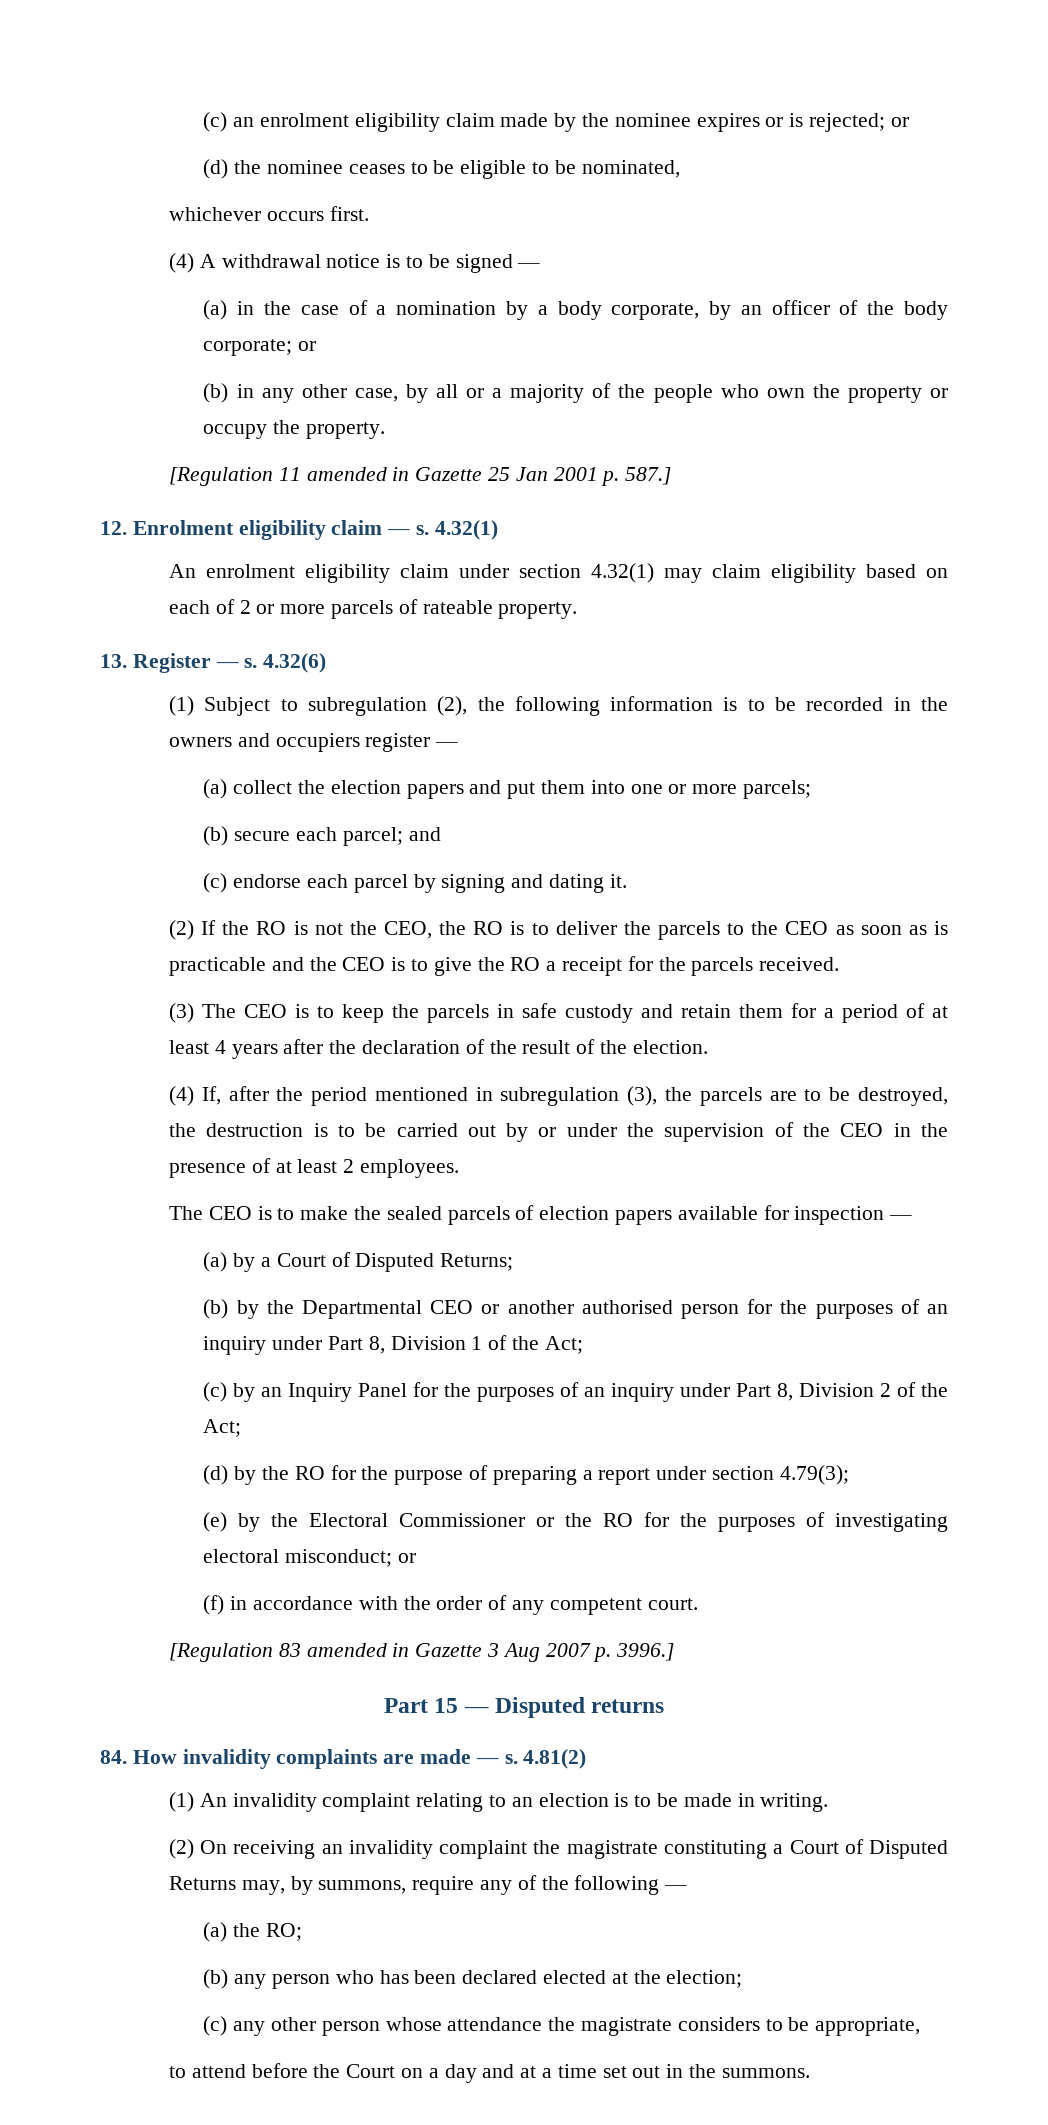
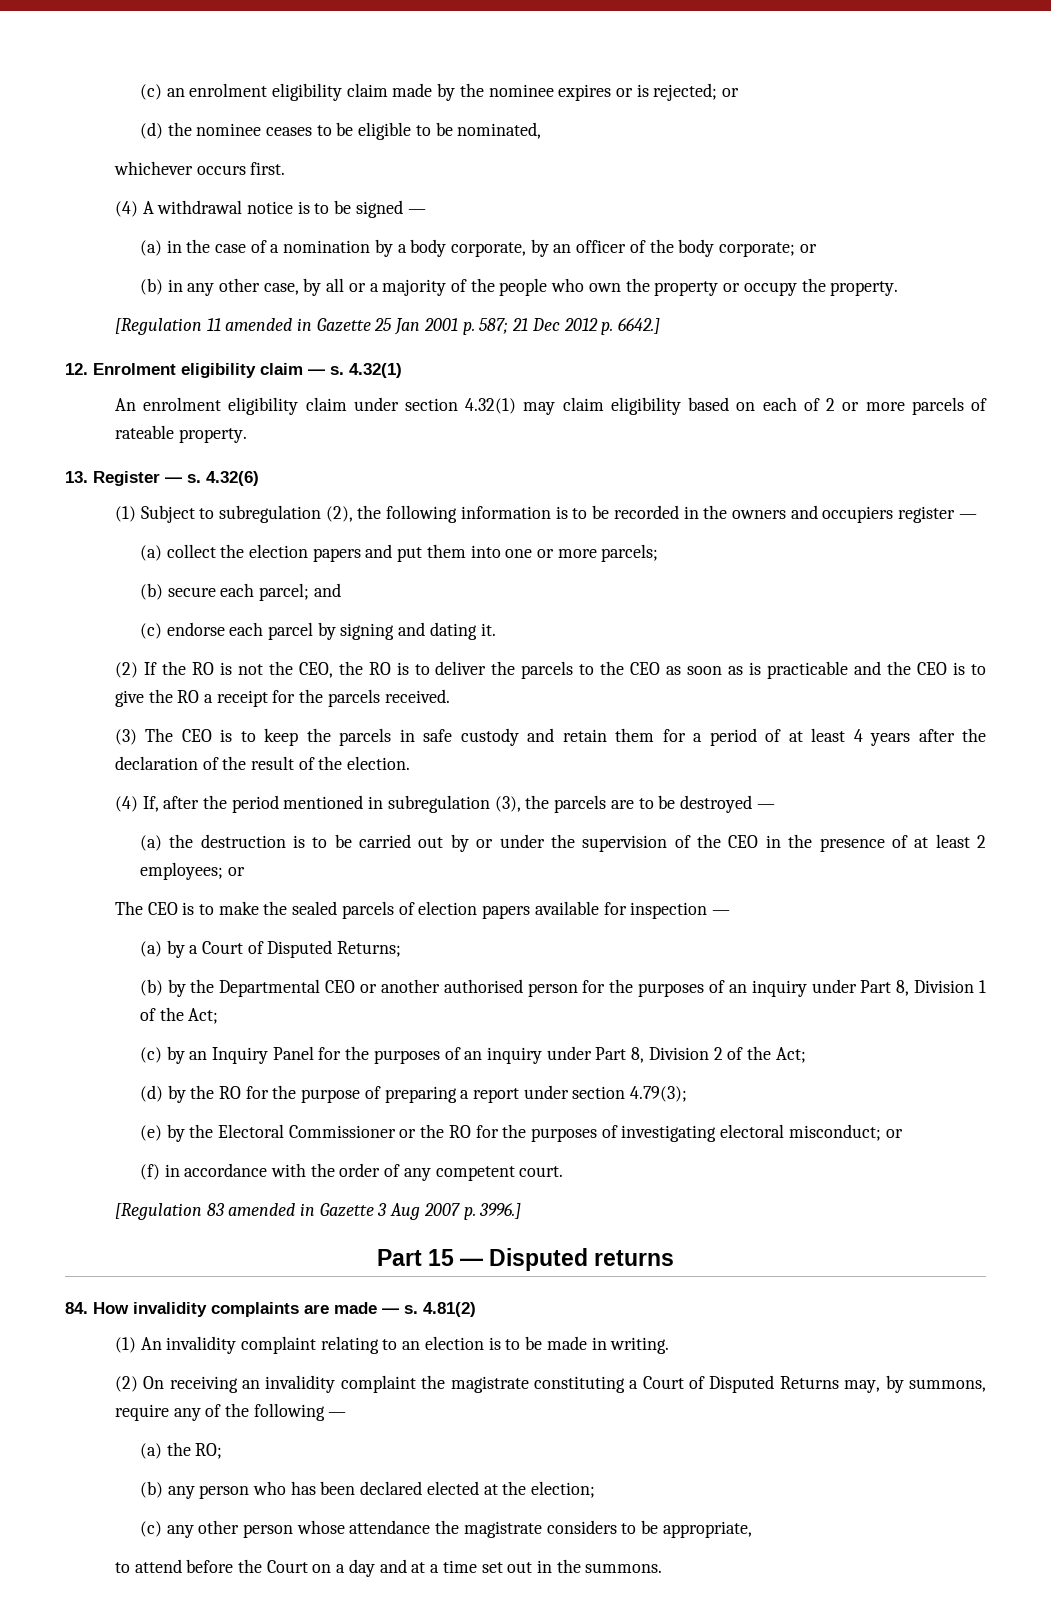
- [Regulation 11 amended in Gazette 25 Jan 2001 p. 587.]
+ [Regulation 11 amended in Gazette 25 Jan 2001 p. 587; 21 Dec 2012 p. 6642.]
- (4) If, after the period mentioned in subregulation (3), the parcels are to be destroyed, the destruction is to be carried out by or under the supervision of the CEO in the presence of at least 2 employees.
+ (4) If, after the period mentioned in subregulation (3), the parcels are to be destroyed —
+ (a) the destruction is to be carried out by or under the supervision of the CEO in the presence of at least 2 employees; or

